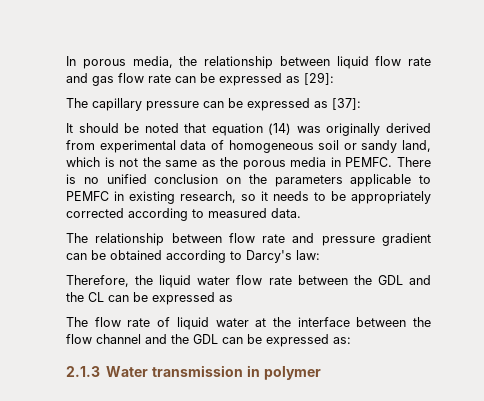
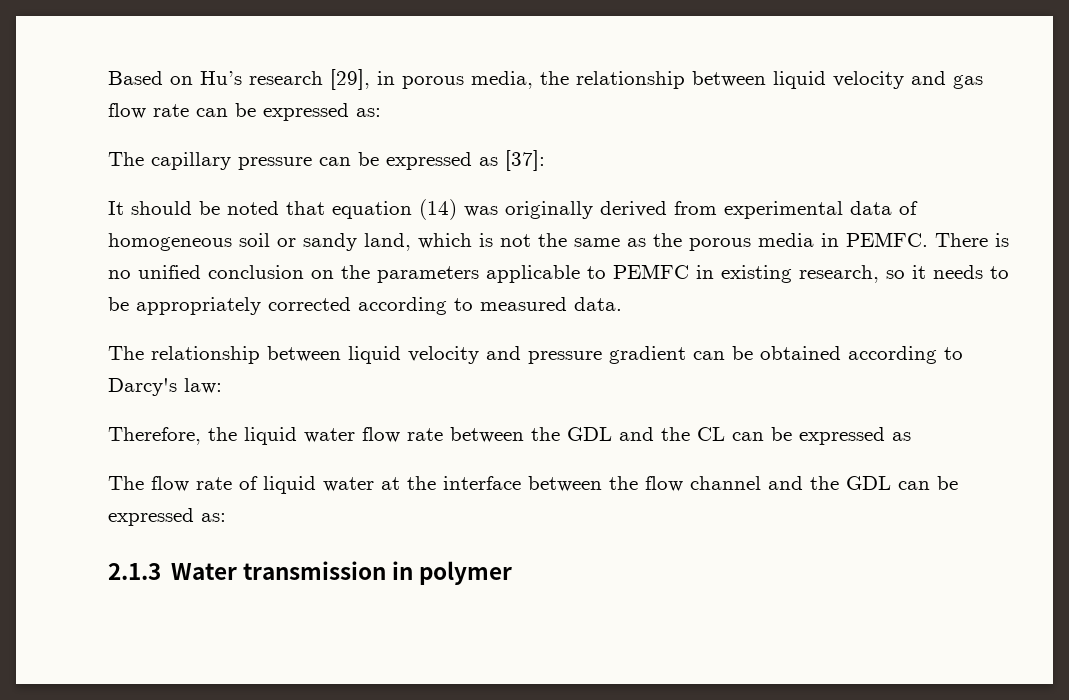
- In porous media, the relationship between liquid flow rate and gas flow rate can be expressed as [29]:
+ Based on Hu’s research [29], in porous media, the relationship between liquid velocity and gas flow rate can be expressed as:
- The relationship between flow rate and pressure gradient can be obtained according to Darcy's law:
+ The relationship between liquid velocity and pressure gradient can be obtained according to Darcy's law:

